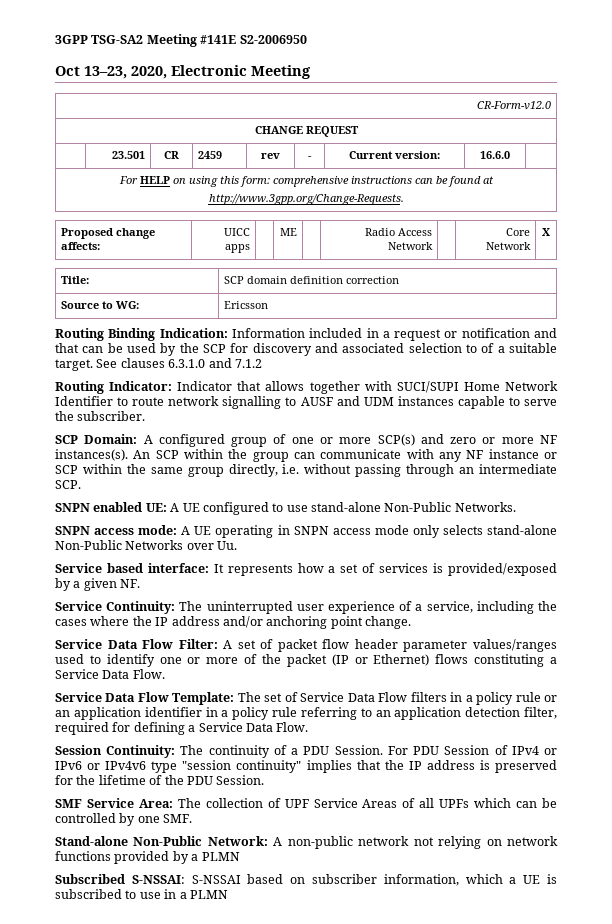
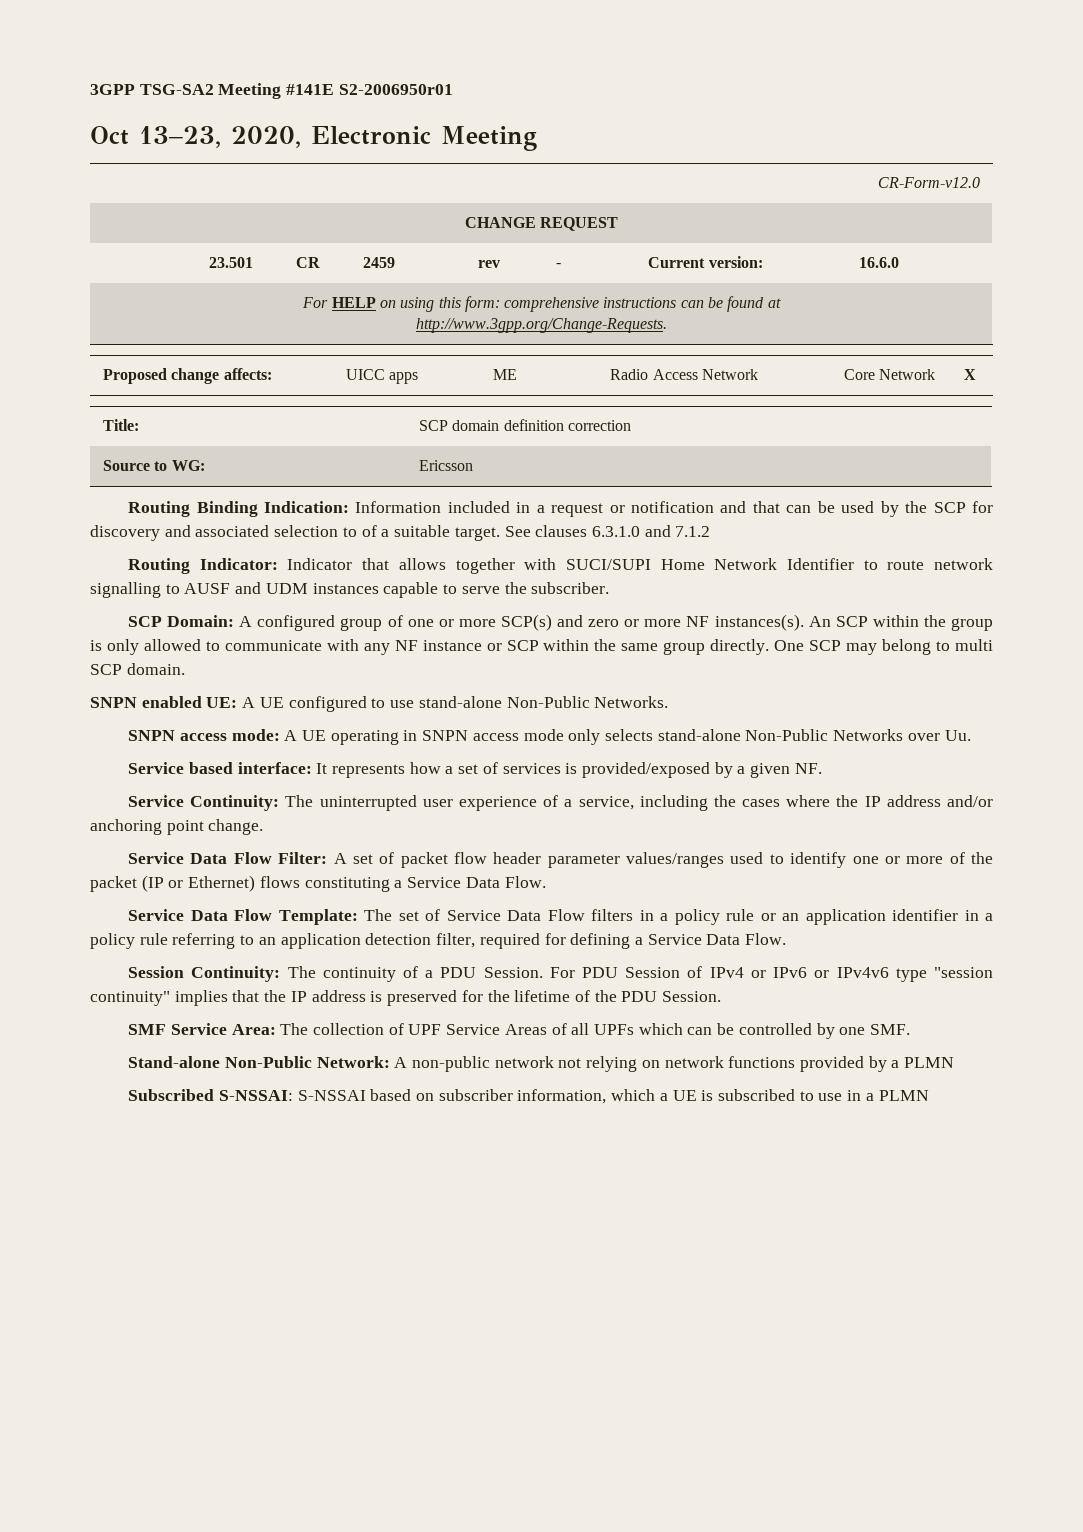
- 3GPP TSG-SA2 Meeting #141E S2-2006950
+ 3GPP TSG-SA2 Meeting #141E S2-2006950r01
- An SCP within the group can communicate with any NF instance or SCP within the same group directly, i.e. without passing through an intermediate SCP.
+ An SCP within the group is only allowed to communicate with any NF instance or SCP within the same group directly. One SCP may belong to multi SCP domain.

